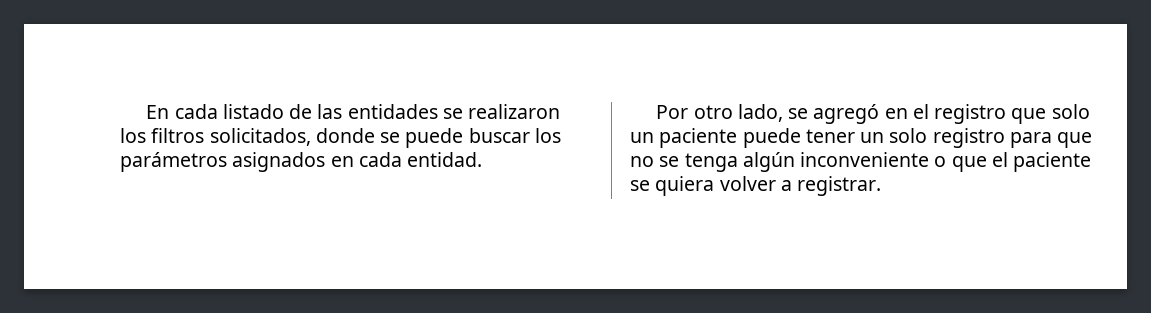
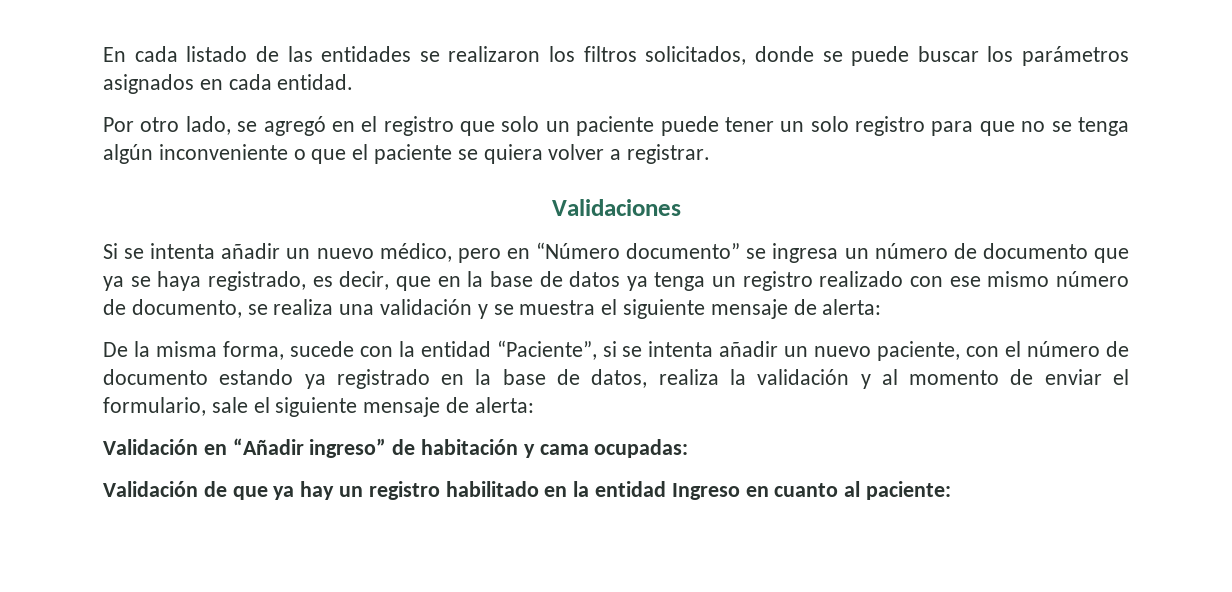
+ Validaciones
+ Si se intenta añadir un nuevo médico, pero en “Número documento” se ingresa un número de documento que ya se haya registrado, es decir, que en la base de datos ya tenga un registro realizado con ese mismo número de documento, se realiza una validación y se muestra el siguiente mensaje de alerta:
+ De la misma forma, sucede con la entidad “Paciente”, si se intenta añadir un nuevo paciente, con el número de documento estando ya registrado en la base de datos, realiza la validación y al momento de enviar el formulario, sale el siguiente mensaje de alerta:
+ Validación en “Añadir ingreso” de habitación y cama ocupadas:
+ Validación de que ya hay un registro habilitado en la entidad Ingreso en cuanto al paciente:

